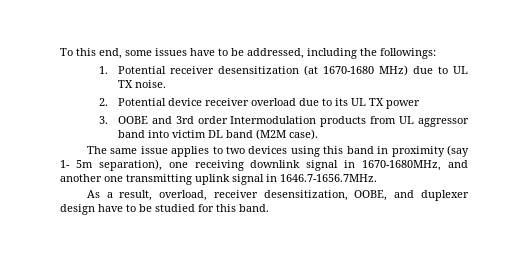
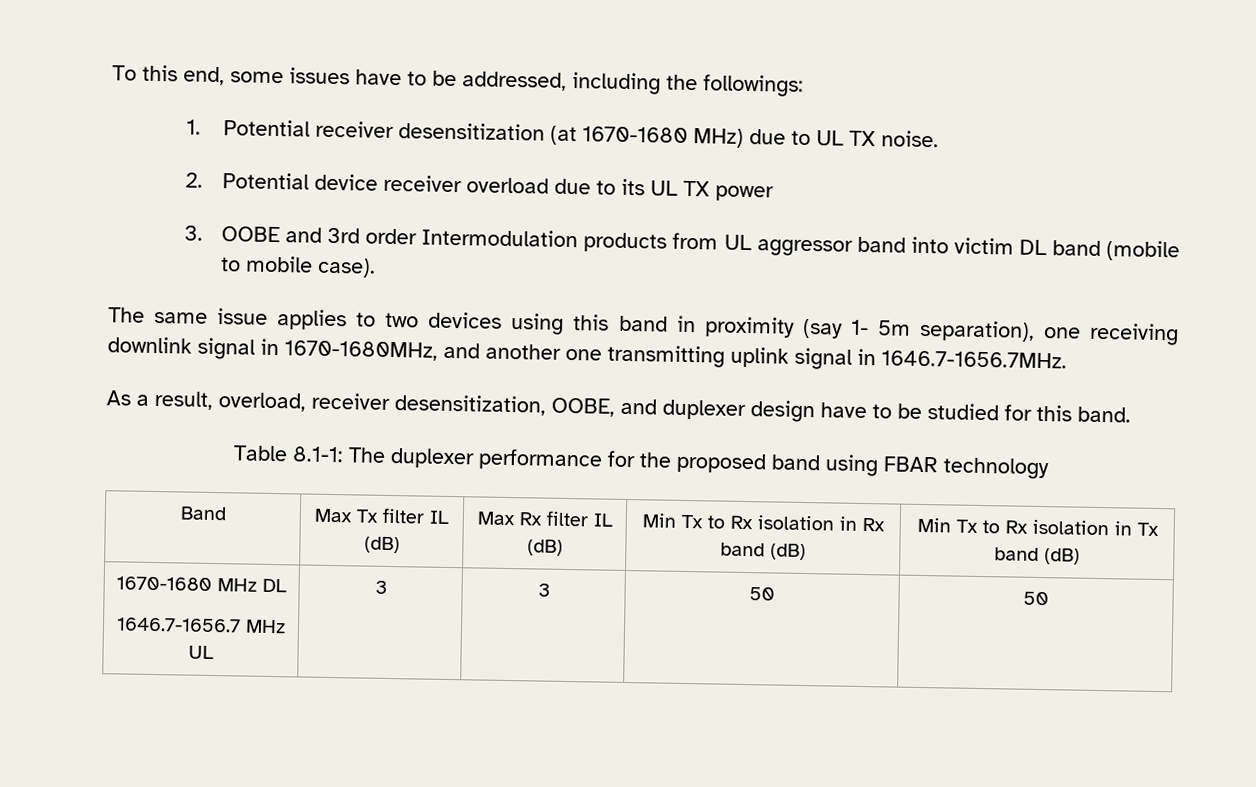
- 3. OOBE and 3rd order Intermodulation products from UL aggressor band into victim DL band (M2M case).
+ 3. OOBE and 3rd order Intermodulation products from UL aggressor band into victim DL band (mobile to mobile case).
+ Table 8.1-1: The duplexer performance for the proposed band using FBAR technology
+ Band | Max Tx filter IL (dB) | Max Rx filter IL (dB) | Min Tx to Rx isolation in Rx band (dB) | Min Tx to Rx isolation in Tx band (dB)
+ 1670-1680 MHz DL
+ 1646.7-1656.7 MHz UL | 3 | 3 | 50 | 50

